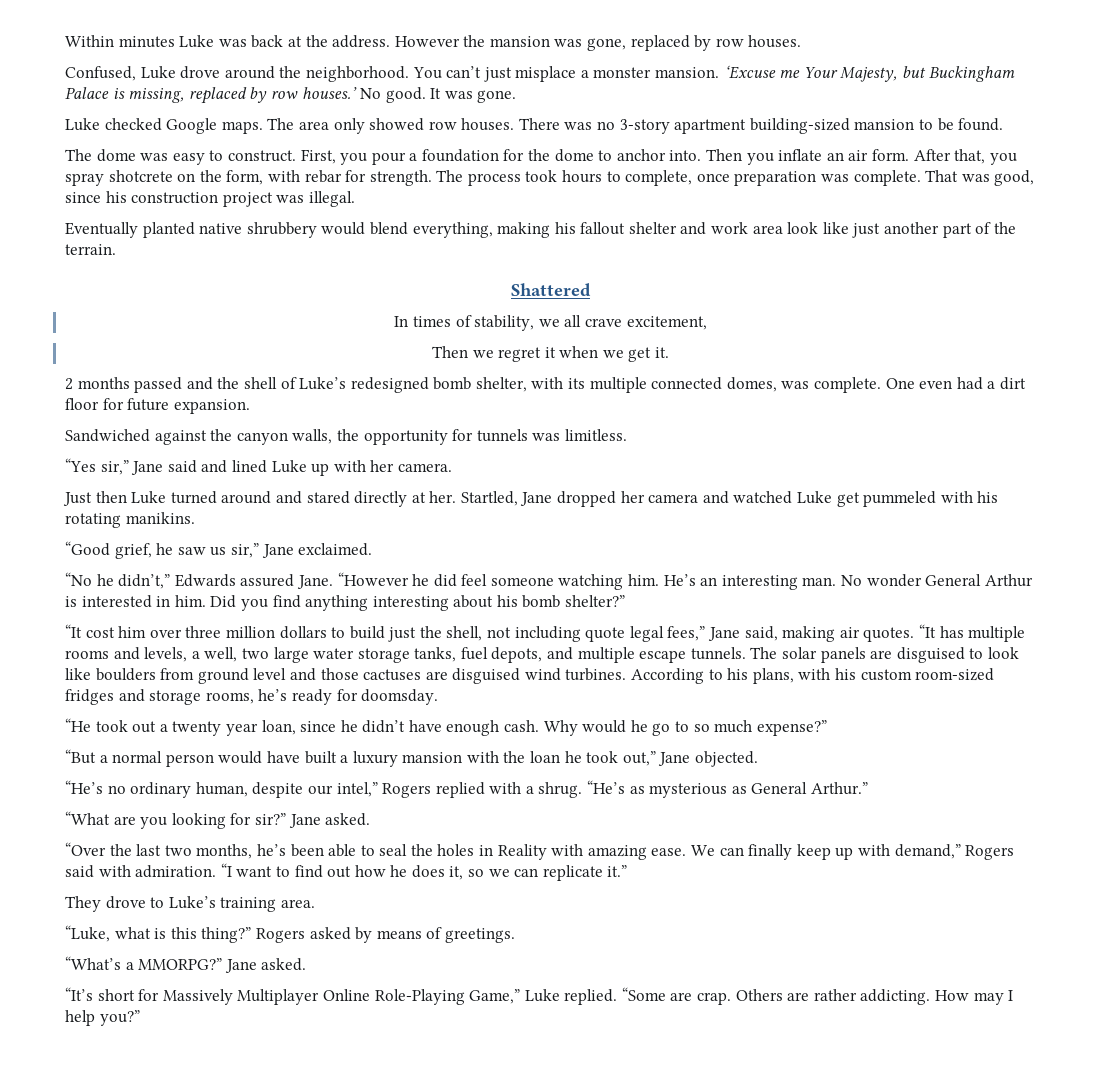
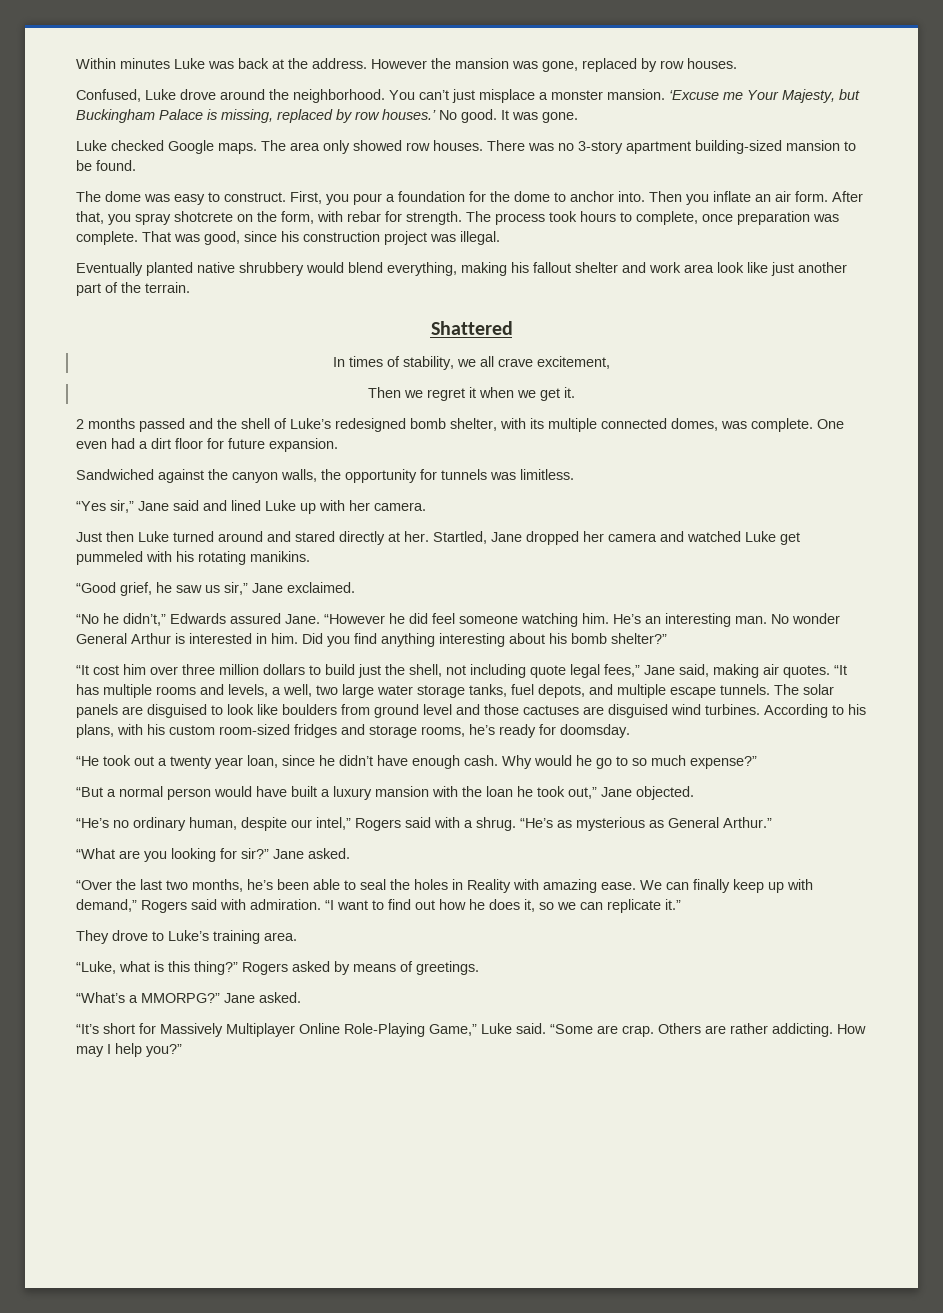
- “He’s no ordinary human, despite our intel,” Rogers replied with a shrug.
+ “He’s no ordinary human, despite our intel,” Rogers said with a shrug.
- “It’s short for Massively Multiplayer Online Role-Playing Game,” Luke replied.
+ “It’s short for Massively Multiplayer Online Role-Playing Game,” Luke said.

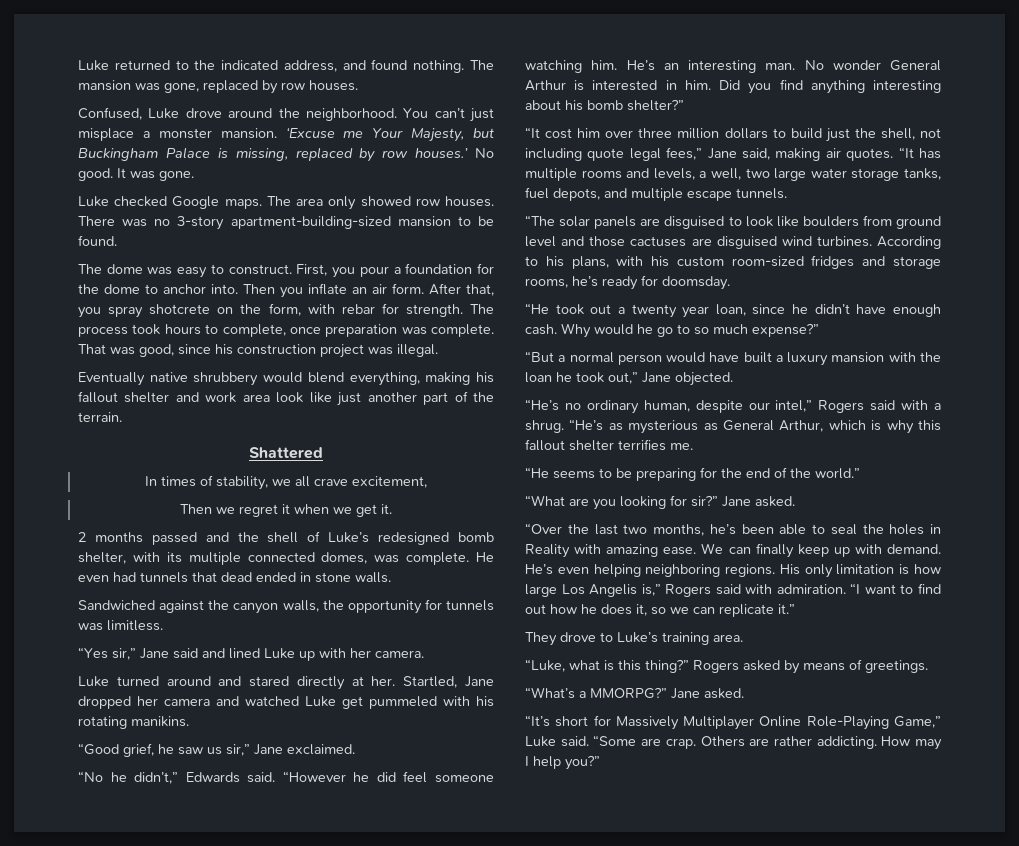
- Within minutes Luke was back at the address. However the mansion was gone, replaced by row houses.
+ Luke returned to the indicated address, and found nothing. The mansion was gone, replaced by row houses.
- There was no 3-story apartment building-sized mansion to be found.
+ There was no 3-story apartment-building-sized mansion to be found.
- Eventually planted native shrubbery would blend everything, making his fallout shelter and work area look like just another part of the terrain.
+ Eventually native shrubbery would blend everything, making his fallout shelter and work area look like just another part of the terrain.
- One even had a dirt floor for future expansion.
+ He even had tunnels that dead ended in stone walls.
- Just then Luke turned around and stared directly at her.
+ Luke turned around and stared directly at her.
- “No he didn’t,” Edwards assured Jane.
+ “No he didn’t,” Edwards said.
- “It has multiple rooms and levels, a well, two large water storage tanks, fuel depots, and multiple escape tunnels. The solar panels are disguised to look like boulders from ground level and those cactuses are disguised wind turbines.
+ “It has multiple rooms and levels, a well, two large water storage tanks, fuel depots, and multiple escape tunnels.
+ “The solar panels are disguised to look like boulders from ground level and those cactuses are disguised wind turbines.
- “He’s as mysterious as General Arthur.”
+ “He’s as mysterious as General Arthur, which is why this fallout shelter terrifies me.
+ “He seems to be preparing for the end of the world.”
- We can finally keep up with demand,” Rogers said with admiration.
+ We can finally keep up with demand. He’s even helping neighboring regions. His only limitation is how large Los Angelis is,” Rogers said with admiration.

